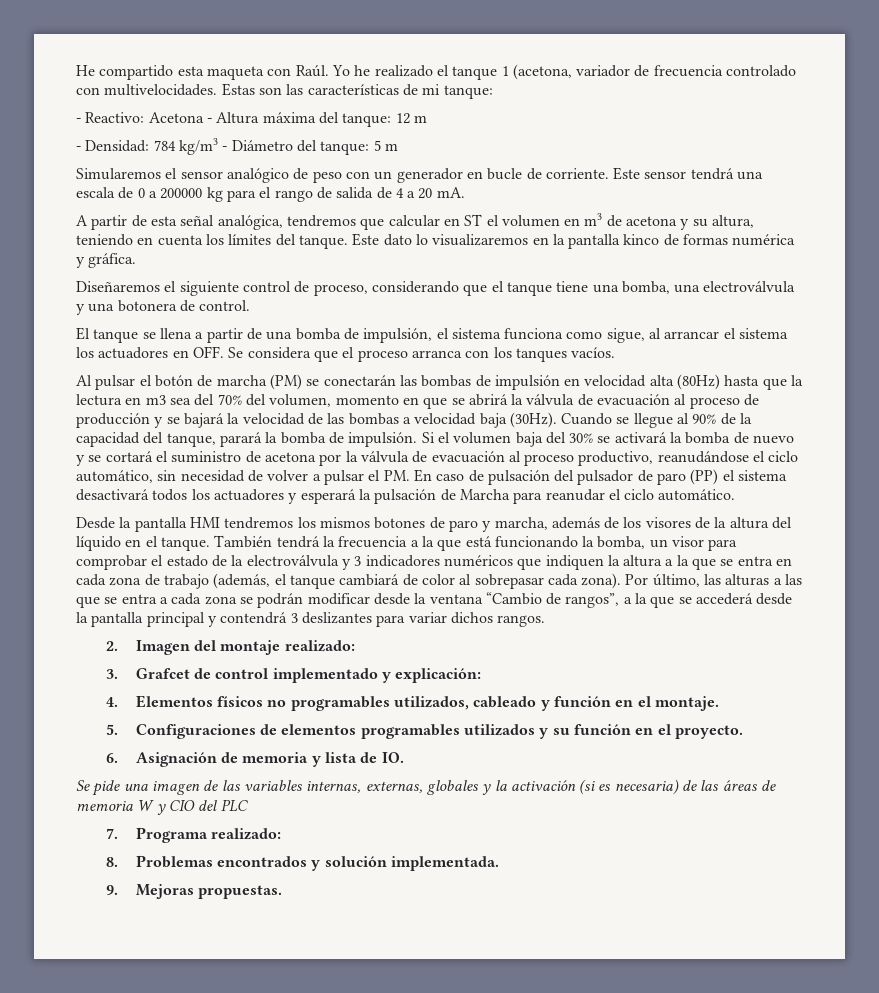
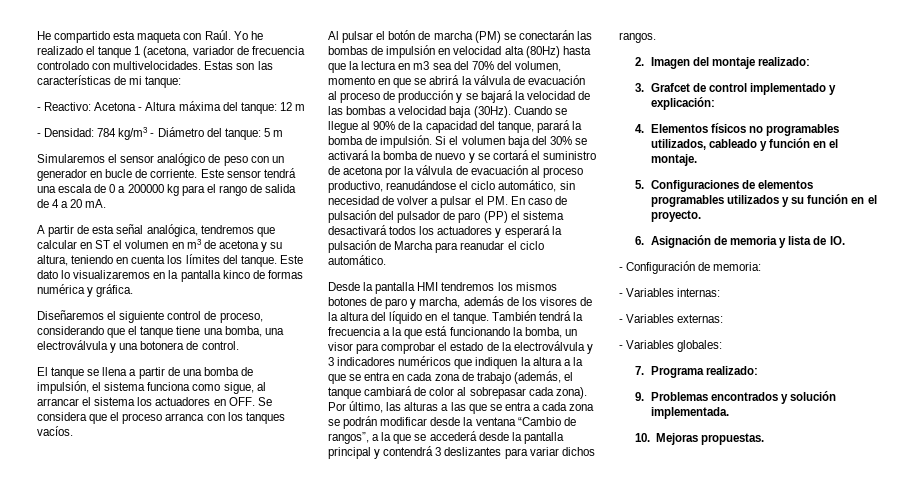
- Se pide una imagen de las variables internas, externas, globales y la activación (si es necesaria) de las áreas de memoria W y CIO del PLC
+ - Configuración de memoria:
+ - Variables internas:
+ - Variables externas:
+ - Variables globales:
- 8. Problemas encontrados y solución implementada.
+ 9. Problemas encontrados y solución implementada.
- 9. Mejoras propuestas.
+ 10. Mejoras propuestas.

